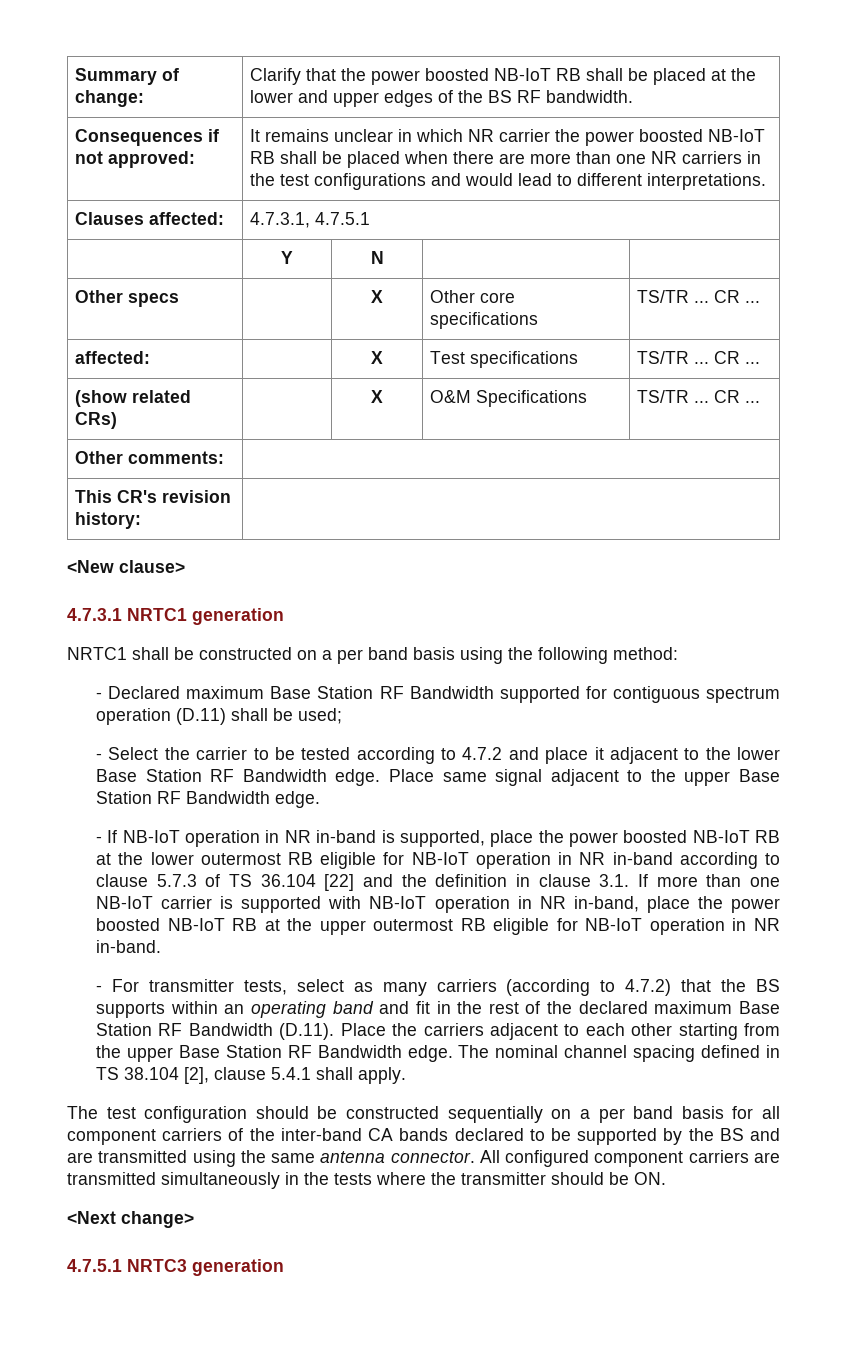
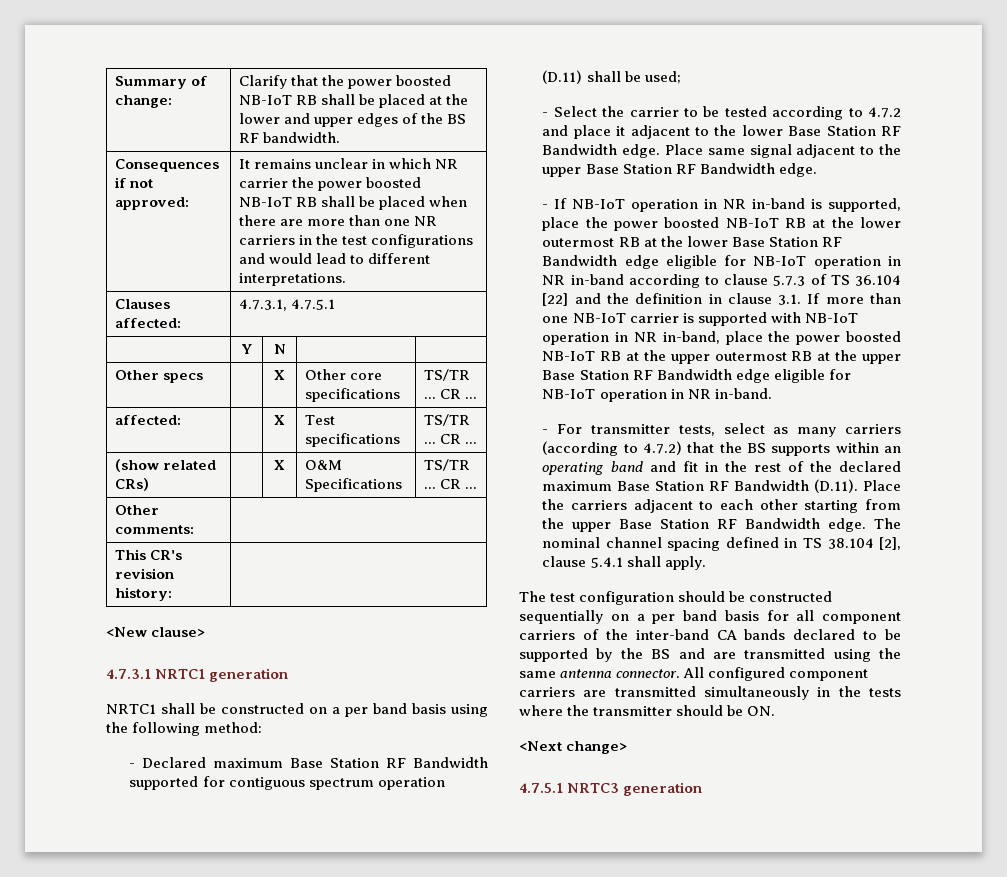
- - If NB-IoT operation in NR in-band is supported, place the power boosted NB-IoT RB at the lower outermost RB eligible for NB-IoT operation in NR in-band according to clause 5.7.3 of TS 36.104 [22] and the definition in clause 3.1. If more than one NB-IoT carrier is supported with NB-IoT operation in NR in-band, place the power boosted NB-IoT RB at the upper outermost RB eligible for NB-IoT operation in NR in-band.
+ - If NB-IoT operation in NR in-band is supported, place the power boosted NB-IoT RB at the lower outermost RB at the lower Base Station RF Bandwidth edge eligible for NB-IoT operation in NR in-band according to clause 5.7.3 of TS 36.104 [22] and the definition in clause 3.1. If more than one NB-IoT carrier is supported with NB-IoT operation in NR in-band, place the power boosted NB-IoT RB at the upper outermost RB at the upper Base Station RF Bandwidth edge eligible for NB-IoT operation in NR in-band.

